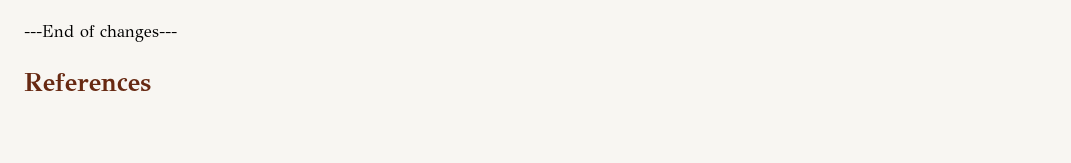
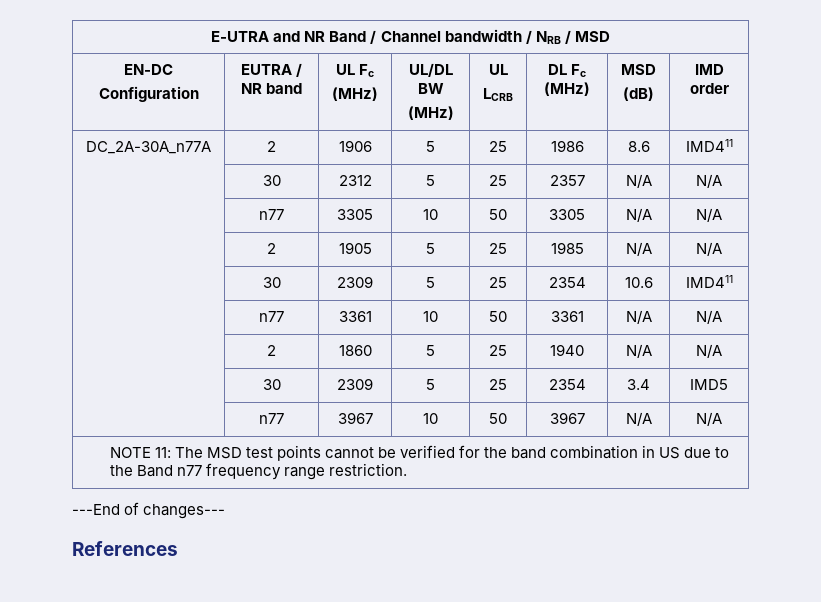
+ E-UTRA and NR Band / Channel bandwidth / NRB / MSD
+ EN-DC
+ Configuration | EUTRA / NR band | UL Fc
+ (MHz) | UL/DL BW
+ (MHz) | UL
+ LCRB | DL Fc (MHz) | MSD
+ (dB) | IMD order
+ DC_2A-30A_n77A | 2 | 1906 | 5 | 25 | 1986 | 8.6 | IMD411
+ | 30 | 2312 | 5 | 25 | 2357 | N/A | N/A
+ | n77 | 3305 | 10 | 50 | 3305 | N/A | N/A
+ | 2 | 1905 | 5 | 25 | 1985 | N/A | N/A
+ | 30 | 2309 | 5 | 25 | 2354 | 10.6 | IMD411
+ | n77 | 3361 | 10 | 50 | 3361 | N/A | N/A
+ | 2 | 1860 | 5 | 25 | 1940 | N/A | N/A
+ | 30 | 2309 | 5 | 25 | 2354 | 3.4 | IMD5
+ | n77 | 3967 | 10 | 50 | 3967 | N/A | N/A
+ NOTE 11: The MSD test points cannot be verified for the band combination in US due to the Band n77 frequency range restriction.

